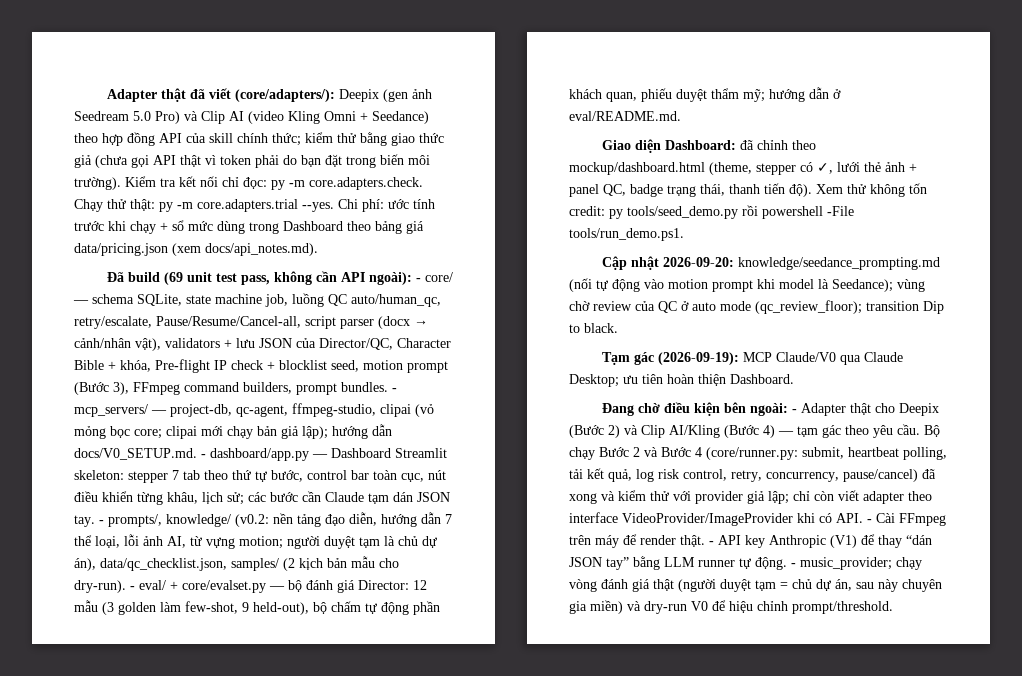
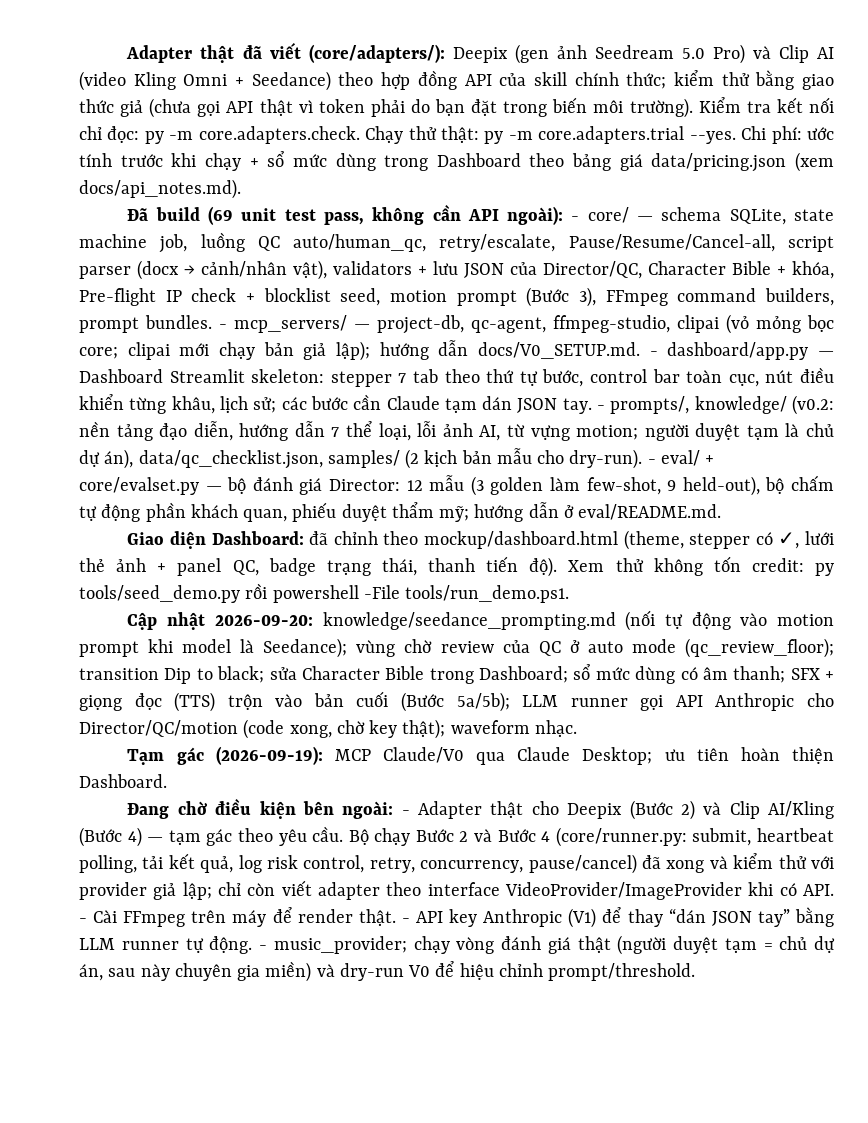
- Cập nhật 2026-09-20: knowledge/seedance_prompting.md (nối tự động vào motion prompt khi model là Seedance); vùng chờ review của QC ở auto mode (qc_review_floor); transition Dip to black.
+ Cập nhật 2026-09-20: knowledge/seedance_prompting.md (nối tự động vào motion prompt khi model là Seedance); vùng chờ review của QC ở auto mode (qc_review_floor); transition Dip to black; sửa Character Bible trong Dashboard; sổ mức dùng có âm thanh; SFX + giọng đọc (TTS) trộn vào bản cuối (Bước 5a/5b); LLM runner gọi API Anthropic cho Director/QC/motion (code xong, chờ key thật); waveform nhạc.

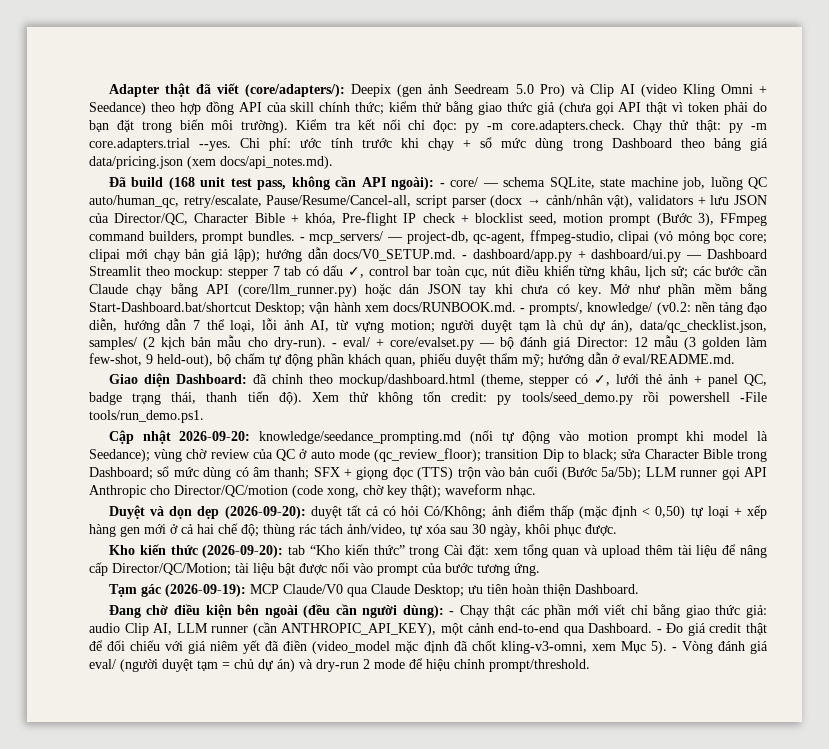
- Đã build (69 unit test pass, không cần API ngoài): - core/ — schema SQLite, state machine job, luồng QC auto/human_qc, retry/escalate, Pause/Resume/Cancel-all, script parser (docx → cảnh/nhân vật), validators + lưu JSON của Director/QC, Character Bible + khóa, Pre-flight IP check + blocklist seed, motion prompt (Bước 3), FFmpeg command builders, prompt bundles.
+ Đã build (168 unit test pass, không cần API ngoài): - core/ — schema SQLite, state machine job, luồng QC auto/human_qc, retry/escalate, Pause/Resume/Cancel-all, script parser (docx → cảnh/nhân vật), validators + lưu JSON của Director/QC, Character Bible + khóa, Pre-flight IP check + blocklist seed, motion prompt (Bước 3), FFmpeg command builders, prompt bundles.
- hướng dẫn docs/V0_SETUP.md. - dashboard/app.py — Dashboard Streamlit skeleton:
+ hướng dẫn docs/V0_SETUP.md. - dashboard/app.py + dashboard/ui.py — Dashboard Streamlit theo mockup:
- stepper 7 tab theo thứ tự bước, control bar toàn cục, nút điều khiển từng khâu, lịch sử;
+ stepper 7 tab có dấu ✓, control bar toàn cục, nút điều khiển từng khâu, lịch sử;
- các bước cần Claude tạm dán JSON tay. - prompts/, knowledge/ (v0.2:
+ các bước cần Claude chạy bằng API (core/llm_runner.py) hoặc dán JSON tay khi chưa có key. Mở như phần mềm bằng Start-Dashboard.bat/shortcut Desktop; vận hành xem docs/RUNBOOK.md. - prompts/, knowledge/ (v0.2:
+ Duyệt và dọn dẹp (2026-09-20): duyệt tất cả có hỏi Có/Không; ảnh điểm thấp (mặc định < 0,50) tự loại + xếp hàng gen mới ở cả hai chế độ; thùng rác tách ảnh/video, tự xóa sau 30 ngày, khôi phục được.
+ Kho kiến thức (2026-09-20): tab “Kho kiến thức” trong Cài đặt: xem tổng quan và upload thêm tài liệu để nâng cấp Director/QC/Motion; tài liệu bật được nối vào prompt của bước tương ứng.
- Đang chờ điều kiện bên ngoài: - Adapter thật cho Deepix (Bước 2) và Clip AI/Kling (Bước 4) — tạm gác theo yêu cầu. Bộ chạy Bước 2 và Bước 4 (core/runner.py: submit, heartbeat polling, tải kết quả, log risk control, retry, concurrency, pause/cancel) đã xong và kiểm thử với provider giả lập; chỉ còn viết adapter theo interface VideoProvider/ImageProvider khi có API. - Cài FFmpeg trên máy để render thật. - API key Anthropic (V1) để thay “dán JSON tay” bằng LLM runner tự động. - music_provider; chạy vòng đánh giá thật (người duyệt tạm = chủ dự án, sau này chuyên gia miền) và dry-run V0 để hiệu chỉnh prompt/threshold.
+ Đang chờ điều kiện bên ngoài (đều cần người dùng): - Chạy thật các phần mới viết chỉ bằng giao thức giả: audio Clip AI, LLM runner (cần ANTHROPIC_API_KEY), một cảnh end-to-end qua Dashboard. - Đo giá credit thật để đối chiếu với giá niêm yết đã điền (video_model mặc định đã chốt kling-v3-omni, xem Mục 5). - Vòng đánh giá eval/ (người duyệt tạm = chủ dự án) và dry-run 2 mode để hiệu chỉnh prompt/threshold.

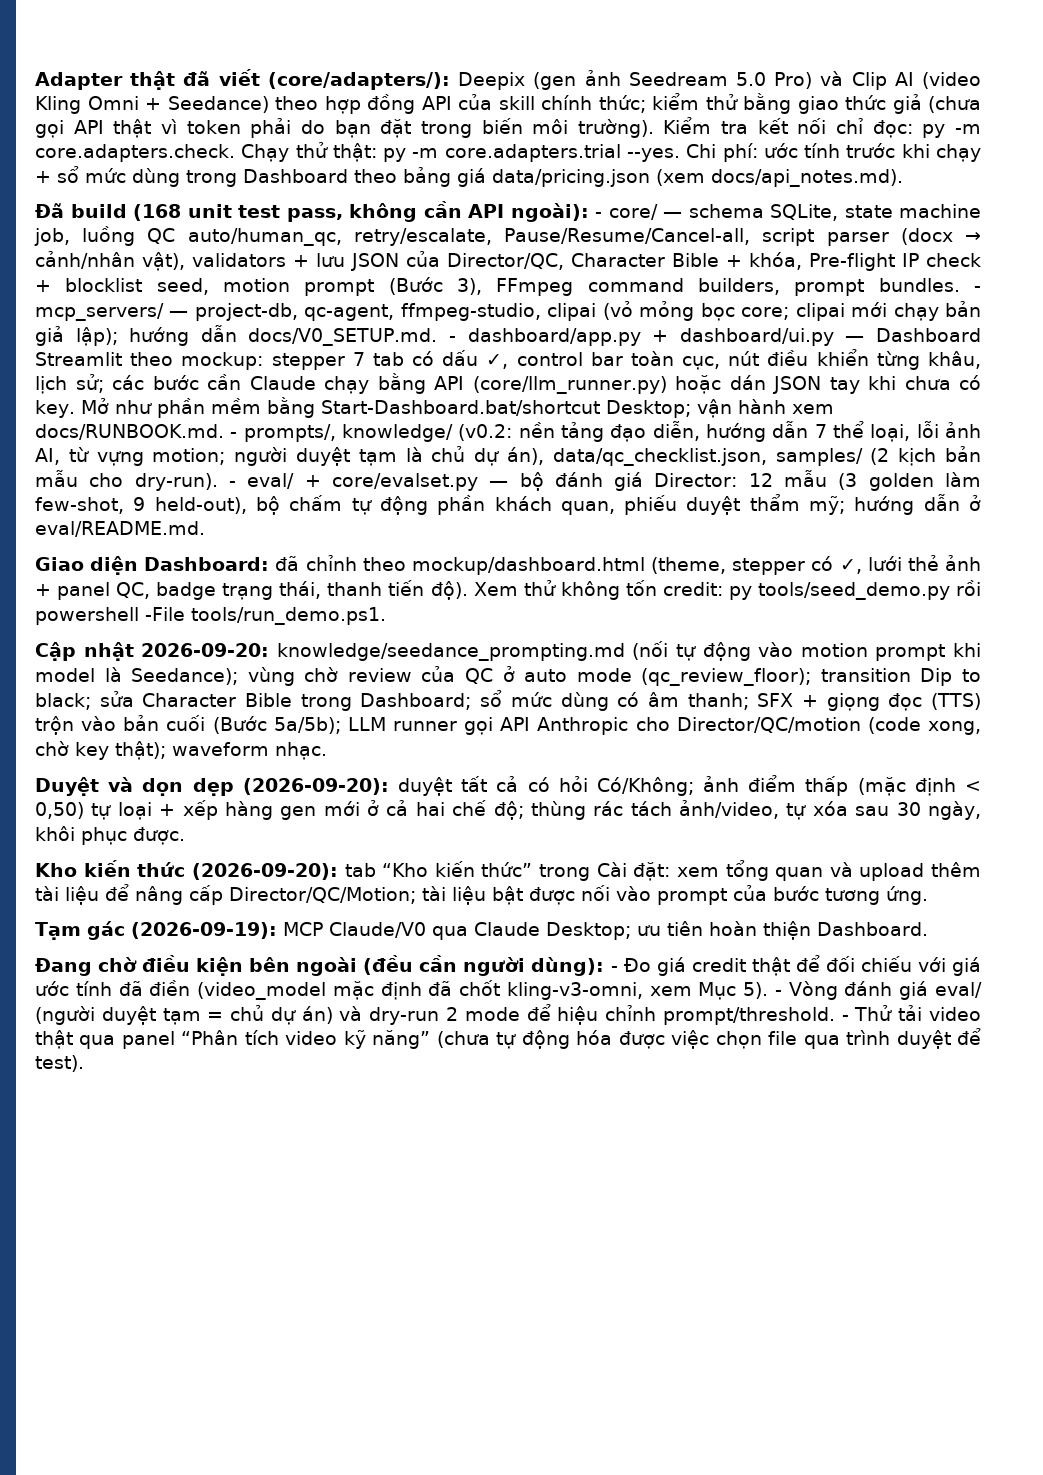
- Đang chờ điều kiện bên ngoài (đều cần người dùng): - Chạy thật các phần mới viết chỉ bằng giao thức giả: audio Clip AI, LLM runner (cần ANTHROPIC_API_KEY), một cảnh end-to-end qua Dashboard. - Đo giá credit thật để đối chiếu với giá niêm yết đã điền (video_model mặc định đã chốt kling-v3-omni, xem Mục 5).
+ Đang chờ điều kiện bên ngoài (đều cần người dùng): - Đo giá credit thật để đối chiếu với giá ước tính đã điền (video_model mặc định đã chốt kling-v3-omni, xem Mục 5).
+ - Thử tải video thật qua panel “Phân tích video kỹ năng” (chưa tự động hóa được việc chọn file qua trình duyệt để test).

